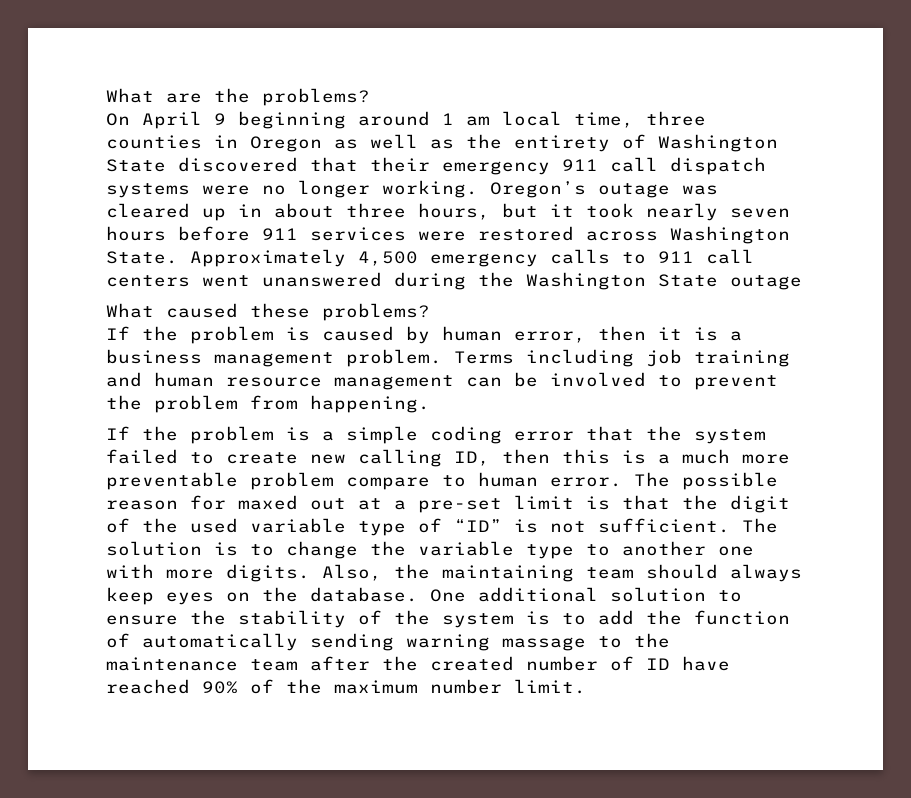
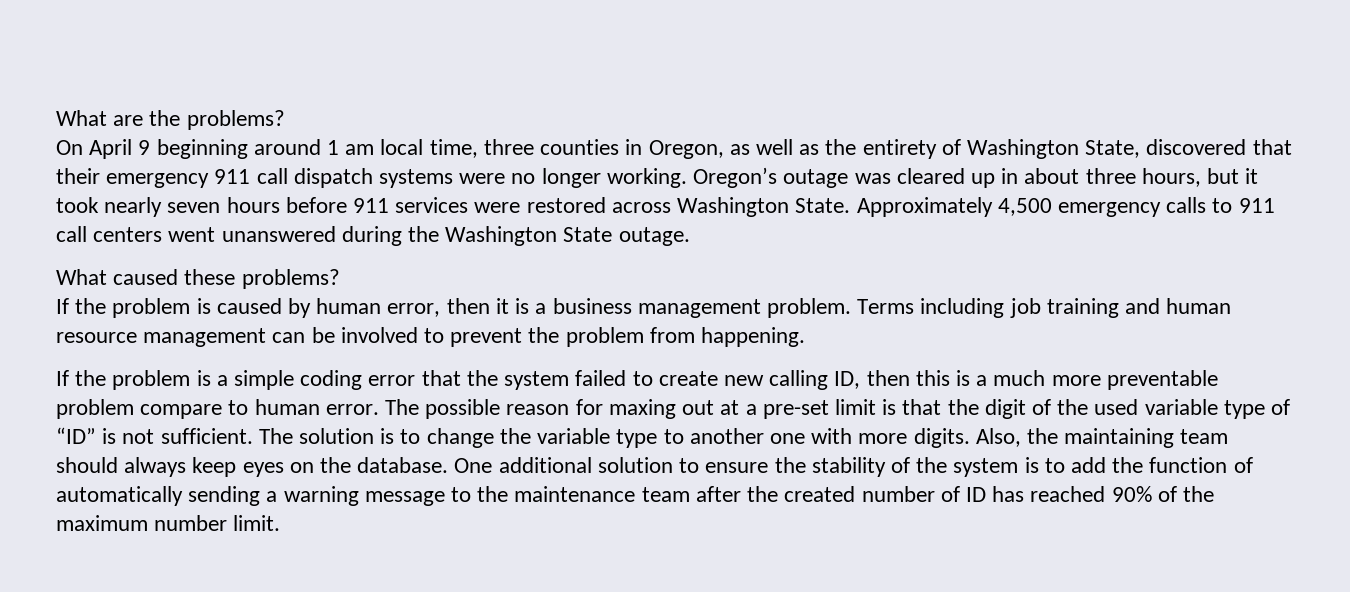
- On April 9 beginning around 1 am local time, three counties in Oregon as well as the entirety of Washington State discovered that their emergency 911 call dispatch systems were no longer working.
+ On April 9 beginning around 1 am local time, three counties in Oregon, as well as the entirety of Washington State, discovered that their emergency 911 call dispatch systems were no longer working.
- Approximately 4,500 emergency calls to 911 call centers went unanswered during the Washington State outage
+ Approximately 4,500 emergency calls to 911 call centers went unanswered during the Washington State outage.
- The possible reason for maxed out at a pre-set limit is that the digit of the used variable type of “ID” is not sufficient.
+ The possible reason for maxing out at a pre-set limit is that the digit of the used variable type of “ID” is not sufficient.
- One additional solution to ensure the stability of the system is to add the function of automatically sending warning massage to the maintenance team after the created number of ID have reached 90% of the maximum number limit.
+ One additional solution to ensure the stability of the system is to add the function of automatically sending a warning message to the maintenance team after the created number of ID has reached 90% of the maximum number limit.

